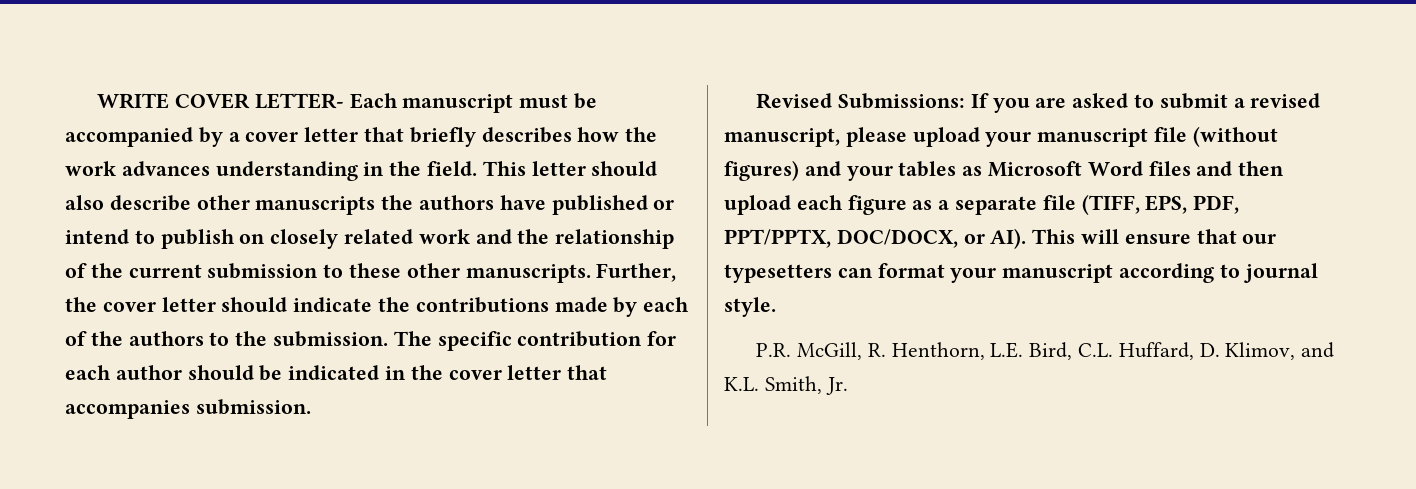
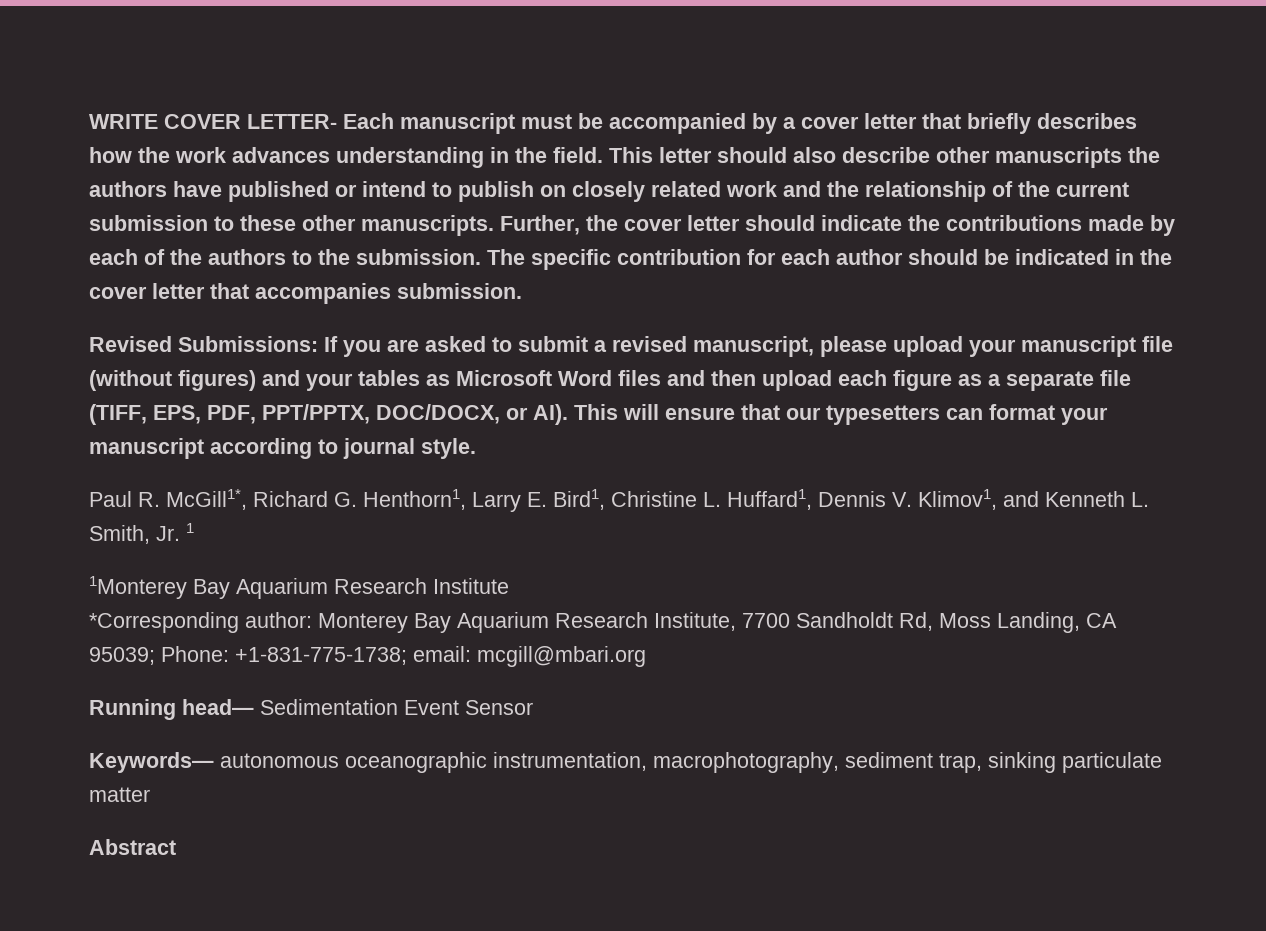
- P.R. McGill, R. Henthorn, L.E. Bird, C.L. Huffard, D. Klimov, and K.L. Smith, Jr.
+ Paul R. McGill1*, Richard G. Henthorn1, Larry E. Bird1, Christine L. Huffard1, Dennis V. Klimov1, and Kenneth L. Smith, Jr. 1
+ 1Monterey Bay Aquarium Research Institute
+ *Corresponding author: Monterey Bay Aquarium Research Institute, 7700 Sandholdt Rd, Moss Landing, CA 95039; Phone: +1-831-775-1738; email: mcgill@mbari.org
+ Running head— Sedimentation Event Sensor
+ Keywords— autonomous oceanographic instrumentation, macrophotography, sediment trap, sinking particulate matter
+ Abstract

